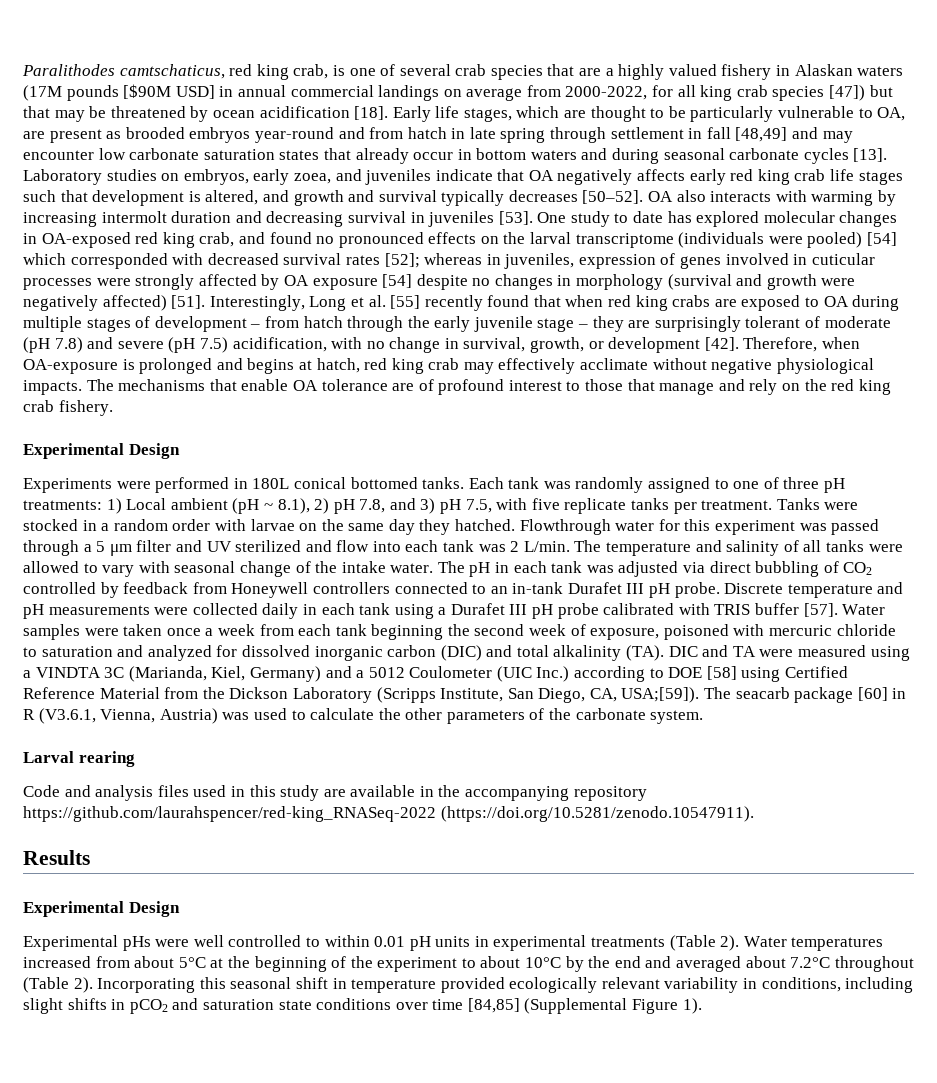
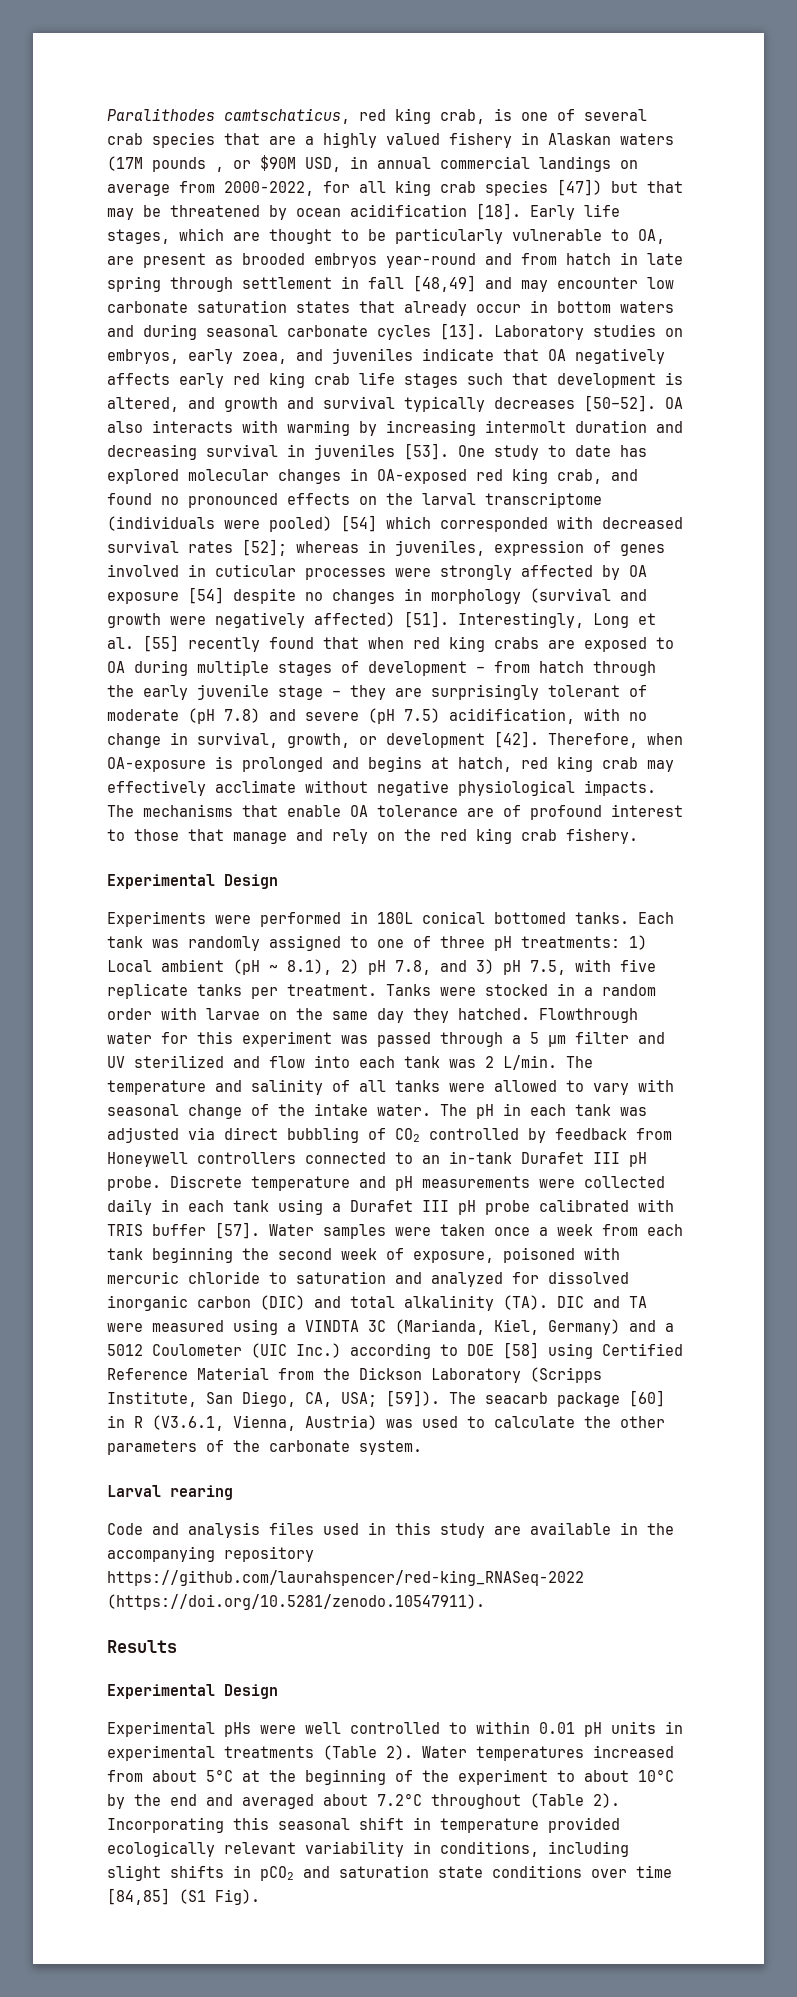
- Paralithodes camtschaticus, red king crab, is one of several crab species that are a highly valued fishery in Alaskan waters (17M pounds [$90M USD] in annual commercial landings on average from 2000-2022, for all king crab species [47]) but that may be threatened by ocean acidification [18].
+ Paralithodes camtschaticus, red king crab, is one of several crab species that are a highly valued fishery in Alaskan waters (17M pounds , or $90M USD, in annual commercial landings on average from 2000-2022, for all king crab species [47]) but that may be threatened by ocean acidification [18].
- Water samples were taken once a week from each tank beginning the second week of exposure, poisoned with mercuric chloride to saturation and analyzed for dissolved inorganic carbon (DIC) and total alkalinity (TA). DIC and TA were measured using a VINDTA 3C (Marianda, Kiel, Germany) and a 5012 Coulometer (UIC Inc.) according to DOE [58] using Certified Reference Material from the Dickson Laboratory (Scripps Institute, San Diego, CA, USA;[59]).
+ Water samples were taken once a week from each tank beginning the second week of exposure, poisoned with mercuric chloride to saturation and analyzed for dissolved inorganic carbon (DIC) and total alkalinity (TA). DIC and TA were measured using a VINDTA 3C (Marianda, Kiel, Germany) and a 5012 Coulometer (UIC Inc.) according to DOE [58] using Certified Reference Material from the Dickson Laboratory (Scripps Institute, San Diego, CA, USA; [59]).
- Incorporating this seasonal shift in temperature provided ecologically relevant variability in conditions, including slight shifts in pCO2 and saturation state conditions over time [84,85] (Supplemental Figure 1).
+ Incorporating this seasonal shift in temperature provided ecologically relevant variability in conditions, including slight shifts in pCO2 and saturation state conditions over time [84,85] (S1 Fig).

